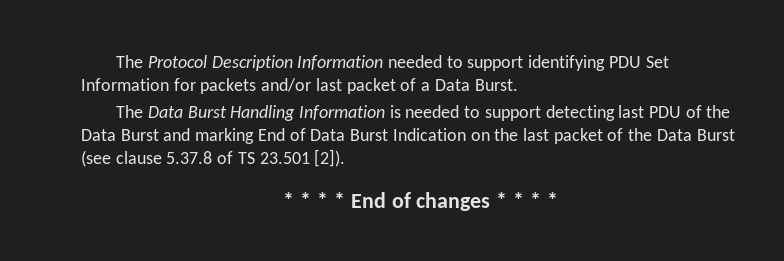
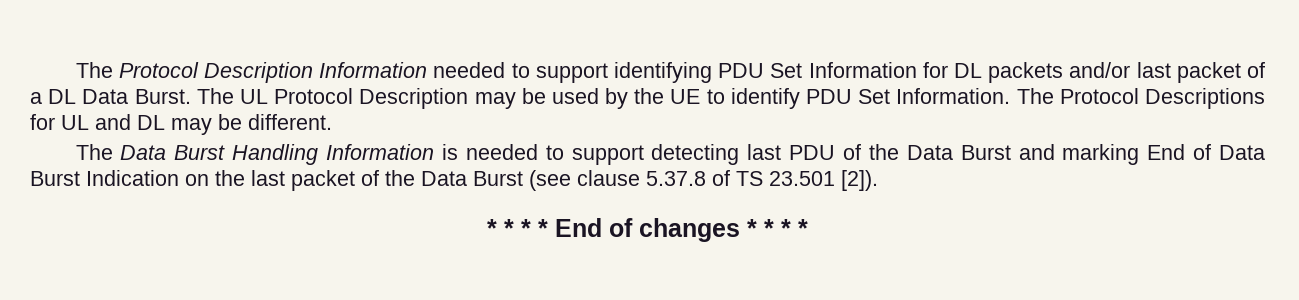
- The Protocol Description Information needed to support identifying PDU Set Information for packets and/or last packet of a Data Burst.
+ The Protocol Description Information needed to support identifying PDU Set Information for DL packets and/or last packet of a DL Data Burst. The UL Protocol Description may be used by the UE to identify PDU Set Information. The Protocol Descriptions for UL and DL may be different.

